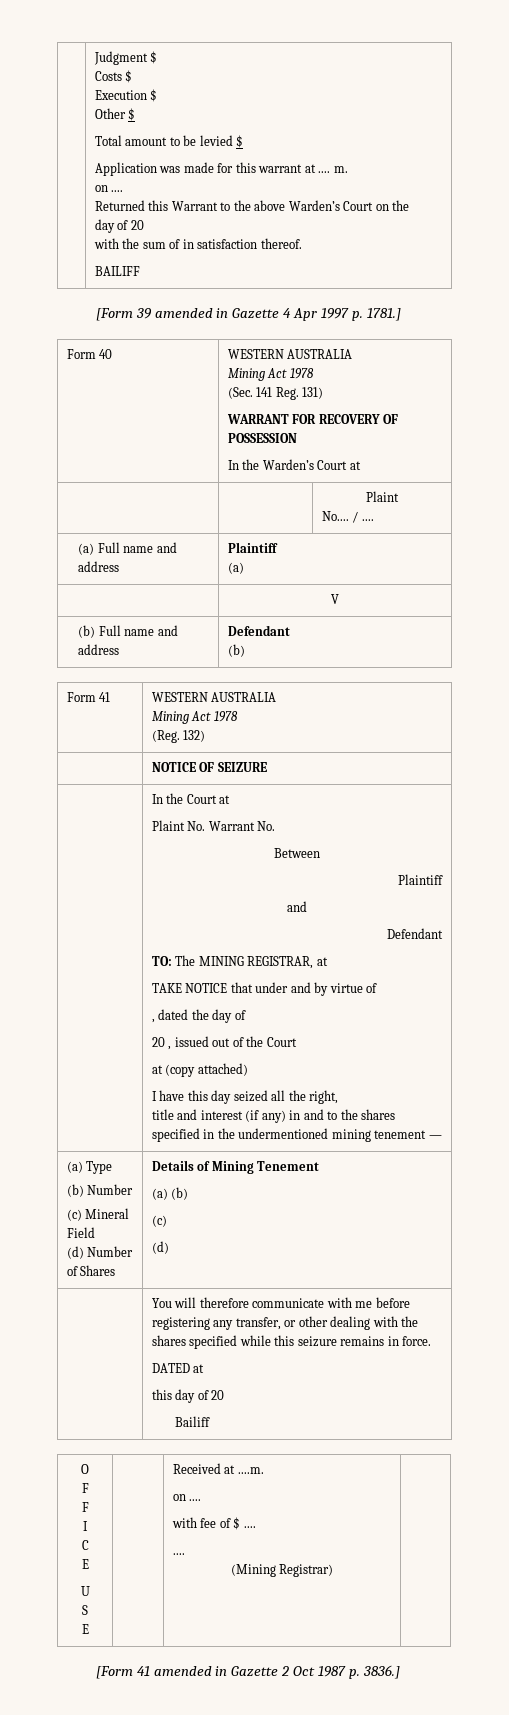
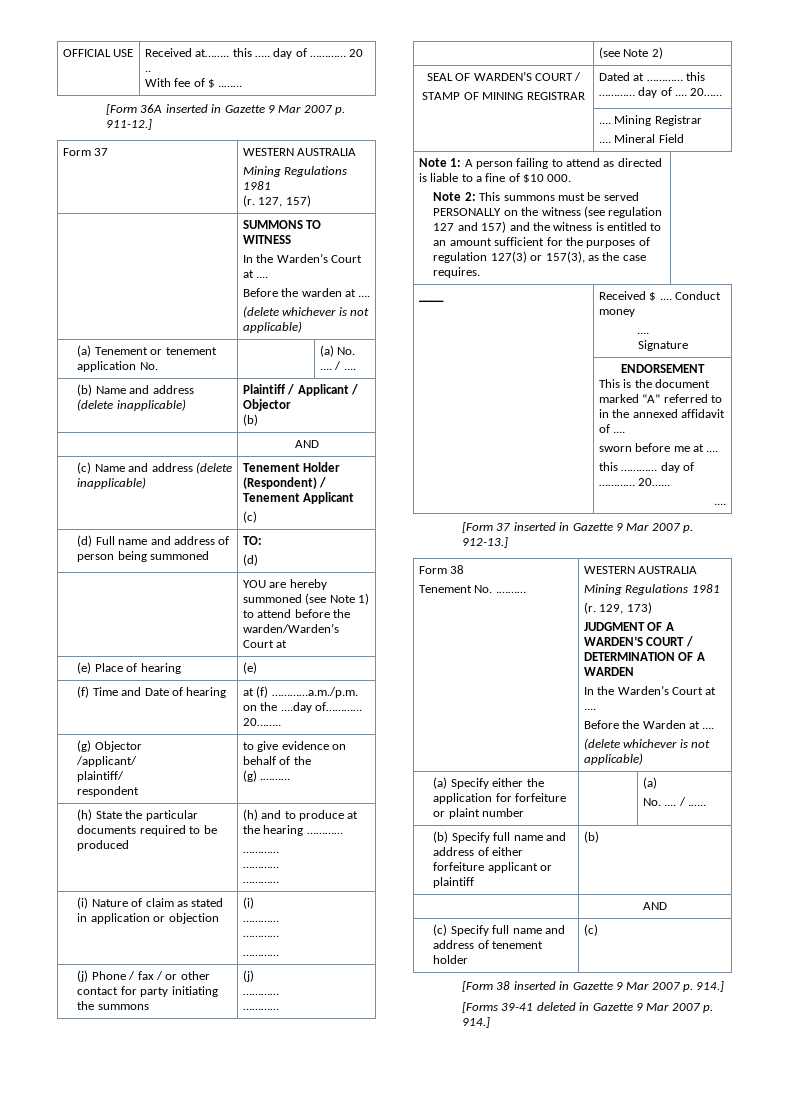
- Judgment $
- Costs $
- Execution $
- Other $
- Total amount to be levied $
- Application was made for this warrant at .... m.
- on ....
- Returned this Warrant to the above Warden’s Court on the
- day of 20
- with the sum of in satisfaction thereof.
- BAILIFF
- [Form 39 amended in Gazette 4 Apr 1997 p. 1781.]
- Form 40 | WESTERN AUSTRALIA
- Mining Act 1978
- (Sec. 141 Reg. 131)
- WARRANT FOR RECOVERY OF POSSESSION
- In the Warden’s Court at
- | | Plaint
- No.... / ....
- (a) Full name and address | Plaintiff
- (a)
- | V
- (b) Full name and address | Defendant
+ OFFICIAL USE | Received at…….. this ….. day of ………… 20 ..
+ With fee of $ ..……
+ [Form 36A inserted in Gazette 9 Mar 2007 p. 911-12.]
+ Form 37 | WESTERN AUSTRALIA
+ Mining Regulations 1981
+ (r. 127, 157)
+ | SUMMONS TO WITNESS
+ In the Warden’s Court at ....
+ Before the warden at ....
+ (delete whichever is not applicable)
+ (a) Tenement or tenement application No. | | (a) No. .... / ....
+ (b) Name and address (delete inapplicable) | Plaintiff / Applicant / Objector
  (b)
- Form 41 | WESTERN AUSTRALIA
- Mining Act 1978
- (Reg. 132)
- | NOTICE OF SEIZURE
- | In the Court at
- Plaint No. Warrant No.
- Between
- Plaintiff
- and
- Defendant
- TO: The MINING REGISTRAR, at
- TAKE NOTICE that under and by virtue of
- , dated the day of
- 20 , issued out of the Court
- at (copy attached)
- I have this day seized all the right,
- title and interest (if any) in and to the shares specified in the undermentioned mining tenement —
- (a) Type
- (b) Number
- (c) Mineral Field
- (d) Number of Shares | Details of Mining Tenement
- (a) (b)
+ | AND
+ (c) Name and address (delete inapplicable) | Tenement Holder (Respondent) / Tenement Applicant
  (c)
+ (d) Full name and address of person being summoned | TO:
  (d)
- | You will therefore communicate with me before registering any transfer, or other dealing with the shares specified while this seizure remains in force.
- DATED at
- this day of 20
- Bailiff
- O
- F
- F
- I
- C
- E
- U
- S
- E | | Received at ....m.
- on ....
- with fee of $ ....
+ | YOU are hereby summoned (see Note 1) to attend before the warden/Warden’s Court at
+ (e) Place of hearing | (e)
+ (f) Time and Date of hearing | at (f) …………a.m./p.m. on the ....day of………… 20……..
+ (g) Objector
+ /applicant/
+ plaintiff/
+ respondent | to give evidence on behalf of the
+ (g) .………
+ (h) State the particular documents required to be produced | (h) and to produce at the hearing …………
+ …………
+ …………
+ …………
+ (i) Nature of claim as stated in application or objection | (i)
+ …………
+ …………
+ …………
+ (j) Phone / fax / or other contact for party initiating the summons | (j)
+ …………
+ …………
+ | (see Note 2)
+ SEAL OF WARDEN’S COURT /
+ STAMP OF MINING REGISTRAR | Dated at ………… this ………… day of .... 20……
+ | .... Mining Registrar
+ .... Mineral Field
+ Note 1: A person failing to attend as directed is liable to a fine of $10 000.
+ Note 2: This summons must be served PERSONALLY on the witness (see regulation 127 and 157) and the witness is entitled to an amount sufficient for the purposes of regulation 127(3) or 157(3), as the case requires.
+ ____ | Received $ .... Conduct money
  ....
- (Mining Registrar) |
- [Form 41 amended in Gazette 2 Oct 1987 p. 3836.]
+ Signature
+ | ENDORSEMENT
+ This is the document marked “A” referred to in the annexed affidavit of ....
+ sworn before me at ....
+ this ………… day of ………… 20…...
+ ....
+ [Form 37 inserted in Gazette 9 Mar 2007 p. 912-13.]
+ Form 38
+ Tenement No. .……… | WESTERN AUSTRALIA
+ Mining Regulations 1981
+ (r. 129, 173)
+ JUDGMENT OF A WARDEN’S COURT / DETERMINATION OF A WARDEN
+ In the Warden’s Court at ....
+ Before the Warden at ....
+ (delete whichever is not applicable)
+ (a) Specify either the application for forfeiture or plaint number | | (a)
+ No. .... / .…..
+ (b) Specify full name and address of either forfeiture applicant or plaintiff | (b)
+ | AND
+ (c) Specify full name and address of tenement holder | (c)
+ [Form 38 inserted in Gazette 9 Mar 2007 p. 914.]
+ [Forms 39-41 deleted in Gazette 9 Mar 2007 p. 914.]

